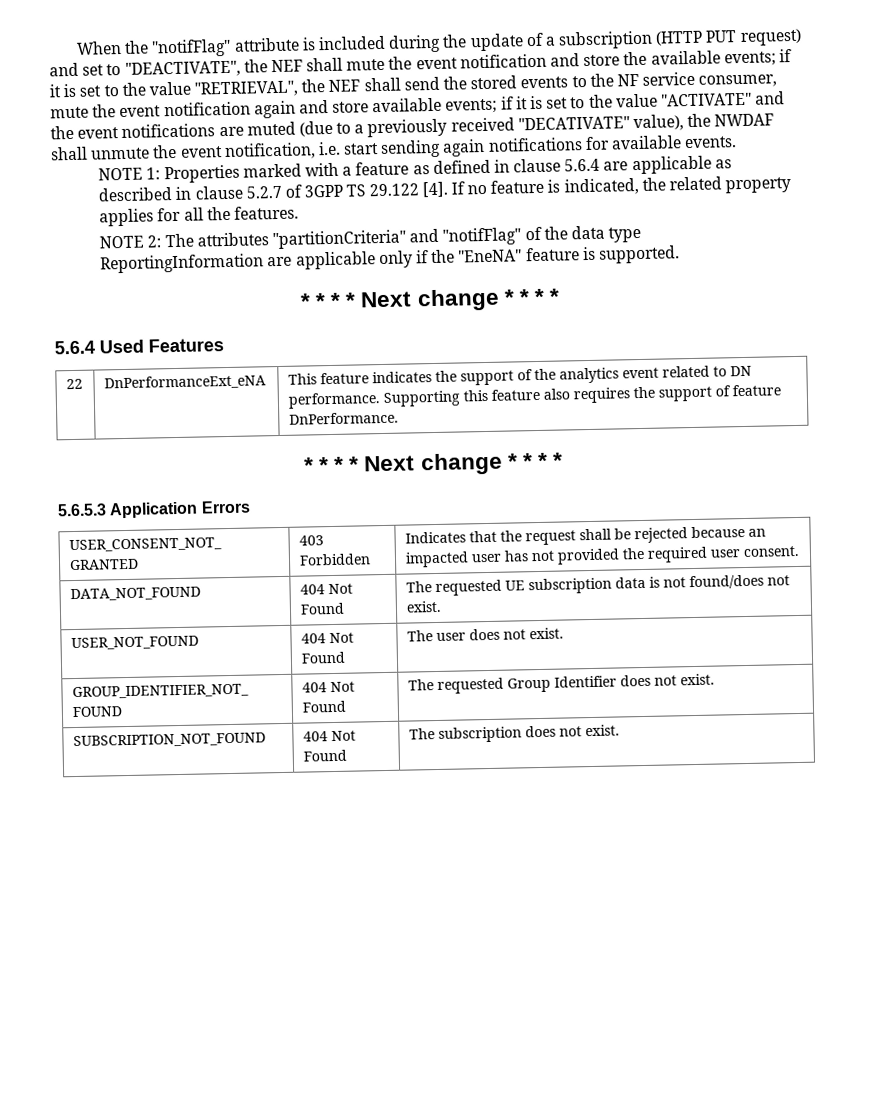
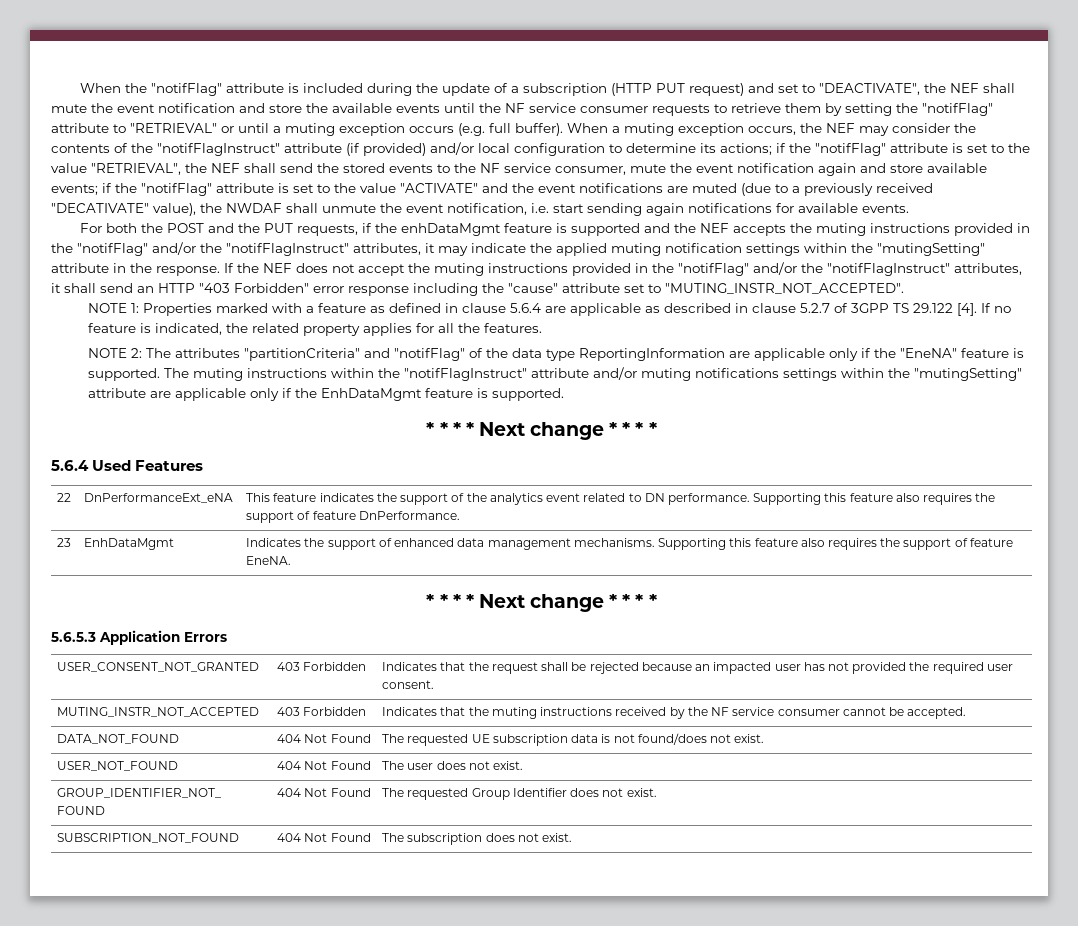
- When the "notifFlag" attribute is included during the update of a subscription (HTTP PUT request) and set to "DEACTIVATE", the NEF shall mute the event notification and store the available events; if it is set to the value "RETRIEVAL", the NEF shall send the stored events to the NF service consumer, mute the event notification again and store available events;
+ When the "notifFlag" attribute is included during the update of a subscription (HTTP PUT request) and set to "DEACTIVATE", the NEF shall mute the event notification and store the available events until the NF service consumer requests to retrieve them by setting the "notifFlag" attribute to "RETRIEVAL" or until a muting exception occurs (e.g. full buffer). When a muting exception occurs, the NEF may consider the contents of the "notifFlagInstruct" attribute (if provided) and/or local configuration to determine its actions; if the "notifFlag" attribute is set to the value "RETRIEVAL", the NEF shall send the stored events to the NF service consumer, mute the event notification again and store available events;
- if it is set to the value "ACTIVATE" and the event notifications are muted (due to a previously received "DECATIVATE" value), the NWDAF shall unmute the event notification, i.e. start sending again notifications for available events.
+ if the "notifFlag" attribute is set to the value "ACTIVATE" and the event notifications are muted (due to a previously received "DECATIVATE" value), the NWDAF shall unmute the event notification, i.e. start sending again notifications for available events.
+ For both the POST and the PUT requests, if the enhDataMgmt feature is supported and the NEF accepts the muting instructions provided in the "notifFlag" and/or the "notifFlagInstruct" attributes, it may indicate the applied muting notification settings within the "mutingSetting" attribute in the response. If the NEF does not accept the muting instructions provided in the "notifFlag" and/or the "notifFlagInstruct" attributes, it shall send an HTTP "403 Forbidden" error response including the "cause" attribute set to "MUTING_INSTR_NOT_ACCEPTED".
+ The muting instructions within the "notifFlagInstruct" attribute and/or muting notifications settings within the "mutingSetting" attribute are applicable only if the EnhDataMgmt feature is supported.
+ 23 | EnhDataMgmt | Indicates the support of enhanced data management mechanisms. Supporting this feature also requires the support of feature EneNA.
+ MUTING_INSTR_NOT_ACCEPTED | 403 Forbidden | Indicates that the muting instructions received by the NF service consumer cannot be accepted.

